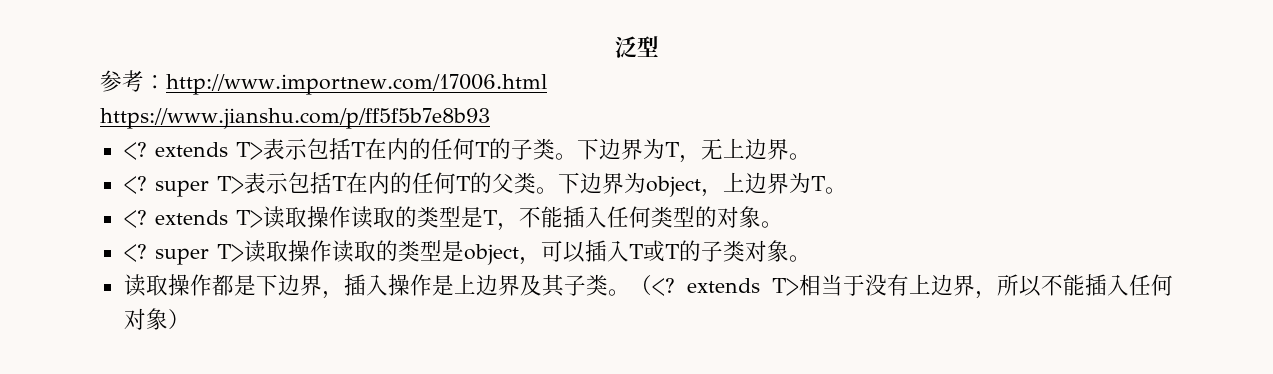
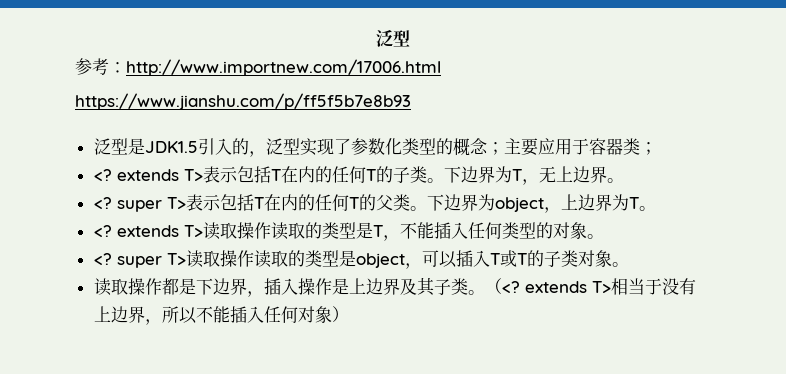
+ 泛型是JDK1.5引入的，泛型实现了参数化类型的概念；主要应用于容器类；

